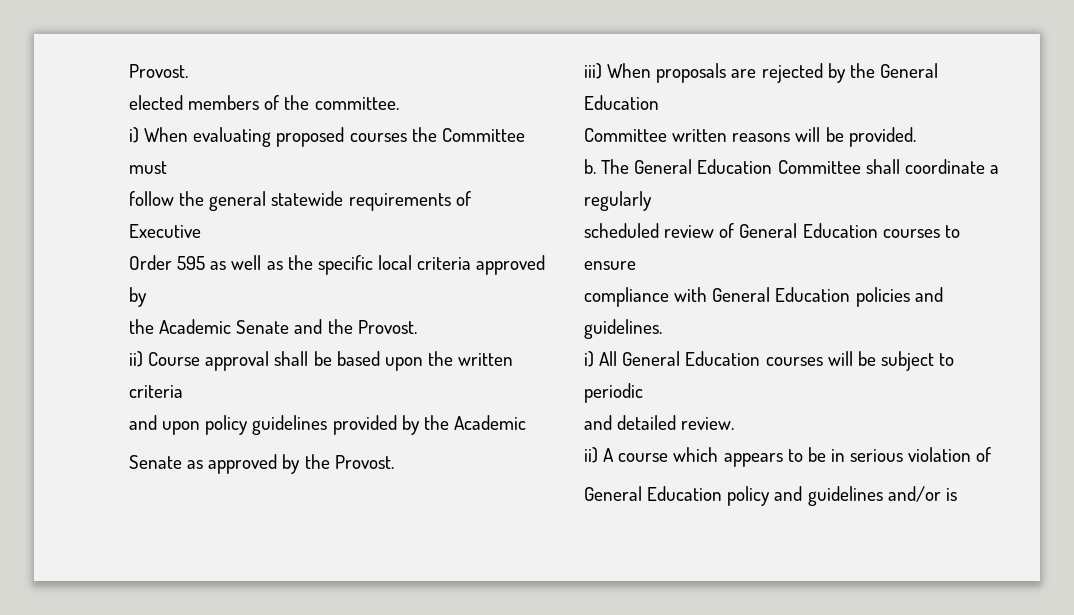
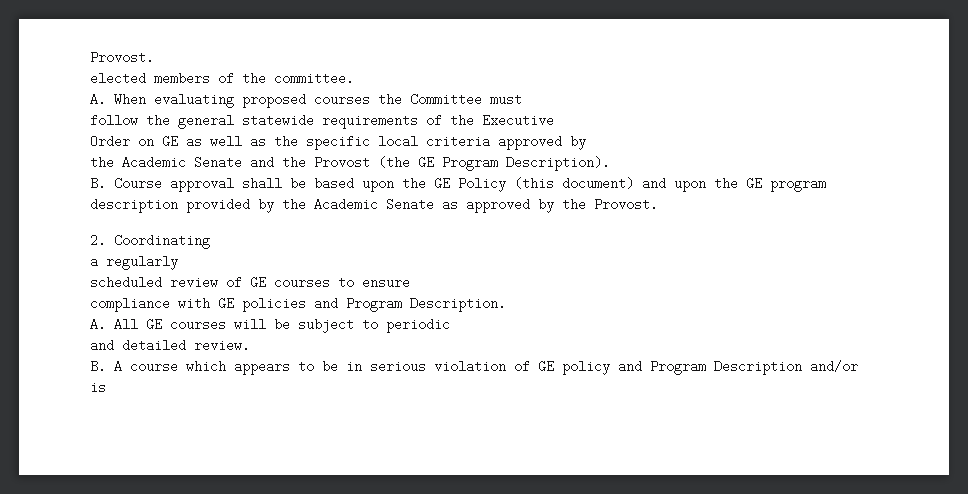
- i) When evaluating proposed courses the Committee must
+ A. When evaluating proposed courses the Committee must
- follow the general statewide requirements of Executive
+ follow the general statewide requirements of the Executive
- Order 595 as well as the specific local criteria approved by
+ Order on GE as well as the specific local criteria approved by
- the Academic Senate and the Provost.
- ii) Course approval shall be based upon the written criteria
- and upon policy guidelines provided by the Academic
- Senate as approved by the Provost.
+ the Academic Senate and the Provost (the GE Program Description).
+ B. Course approval shall be based upon the GE Policy (this document) and upon the GE program description provided by the Academic Senate as approved by the Provost.
- iii) When proposals are rejected by the General Education
- Committee written reasons will be provided.
- b. The General Education Committee shall coordinate a regularly
+ 2. Coordinating
+ a regularly
- scheduled review of General Education courses to ensure
+ scheduled review of GE courses to ensure
- compliance with General Education policies and guidelines.
- i) All General Education courses will be subject to periodic
+ compliance with GE policies and Program Description.
+ A. All GE courses will be subject to periodic
- ii) A course which appears to be in serious violation of
- General Education policy and guidelines and/or is
+ B. A course which appears to be in serious violation of GE policy and Program Description and/or is

